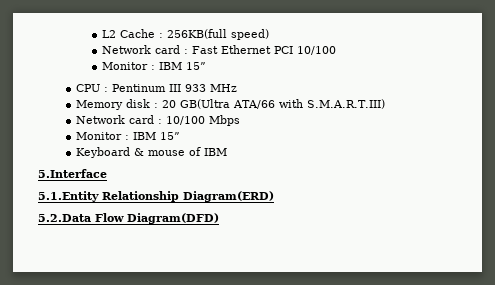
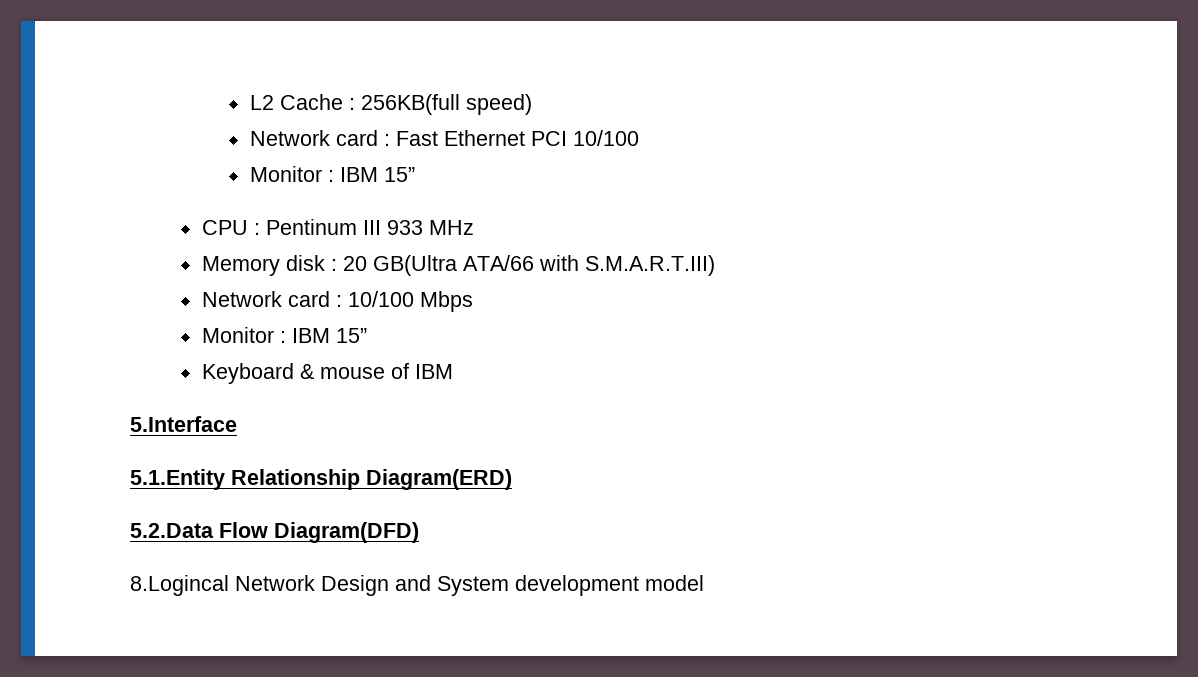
+ 8.Logincal Network Design and System development model

